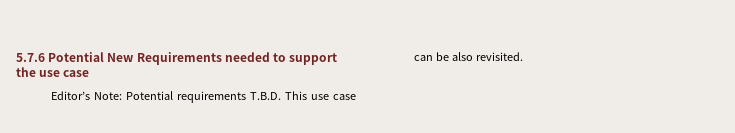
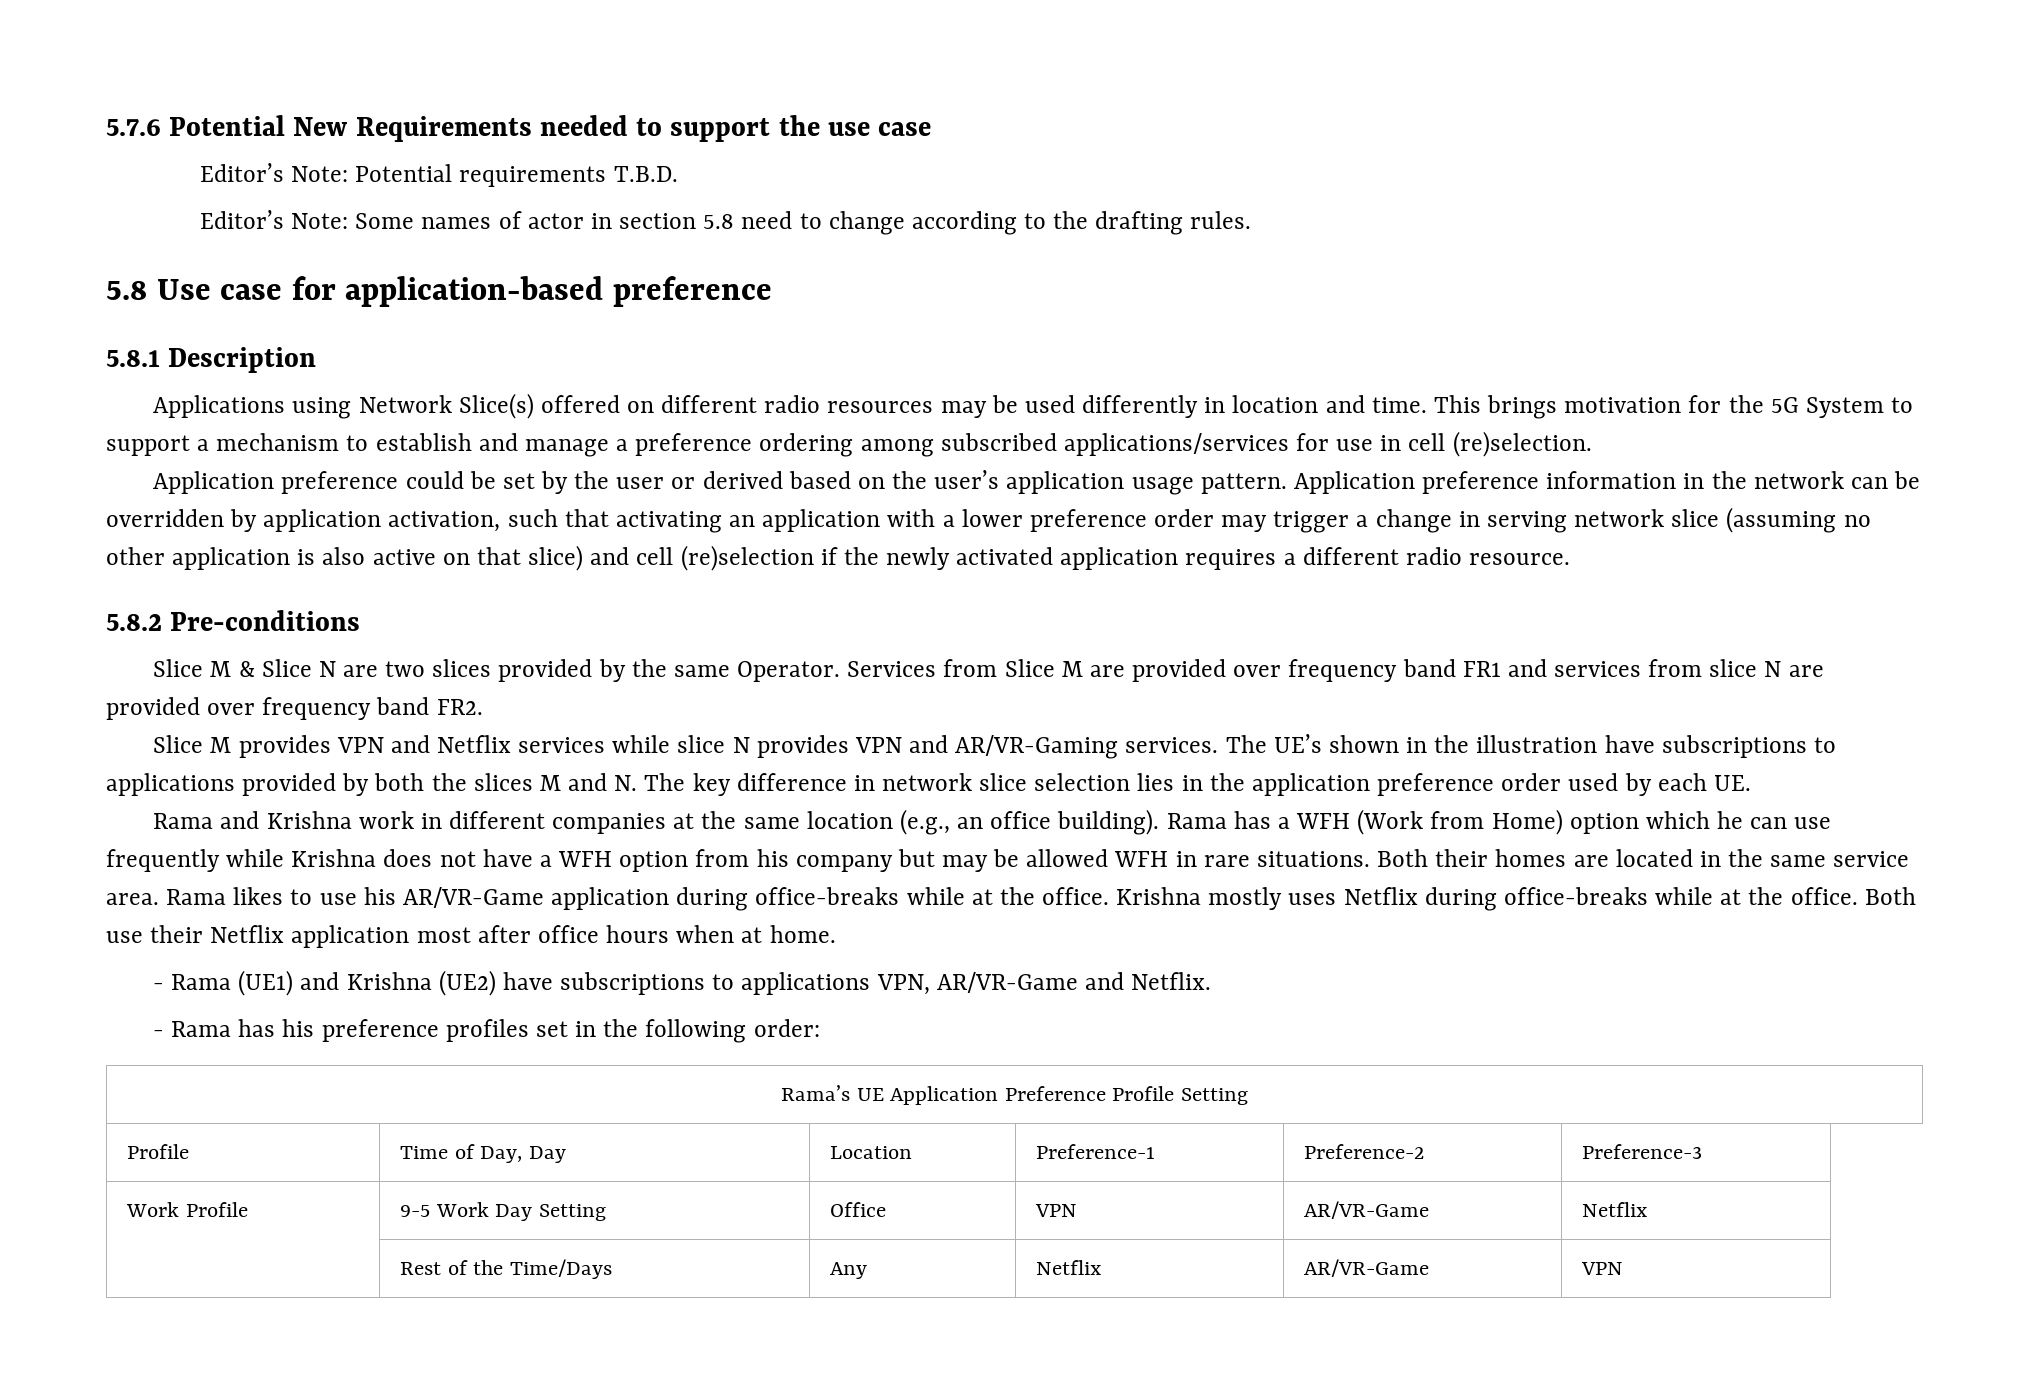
- Editor’s Note: Potential requirements T.B.D. This use case can be also revisited.
+ Editor’s Note: Potential requirements T.B.D.
+ Editor’s Note: Some names of actor in section 5.8 need to change according to the drafting rules.
+ 5.8 Use case for application-based preference
+ 5.8.1 Description
+ Applications using Network Slice(s) offered on different radio resources may be used differently in location and time. This brings motivation for the 5G System to support a mechanism to establish and manage a preference ordering among subscribed applications/services for use in cell (re)selection.
+ Application preference could be set by the user or derived based on the user’s application usage pattern. Application preference information in the network can be overridden by application activation, such that activating an application with a lower preference order may trigger a change in serving network slice (assuming no other application is also active on that slice) and cell (re)selection if the newly activated application requires a different radio resource.
+ 5.8.2 Pre-conditions
+ Slice M & Slice N are two slices provided by the same Operator. Services from Slice M are provided over frequency band FR1 and services from slice N are provided over frequency band FR2.
+ Slice M provides VPN and Netflix services while slice N provides VPN and AR/VR-Gaming services. The UE’s shown in the illustration have subscriptions to applications provided by both the slices M and N. The key difference in network slice selection lies in the application preference order used by each UE.
+ Rama and Krishna work in different companies at the same location (e.g., an office building). Rama has a WFH (Work from Home) option which he can use frequently while Krishna does not have a WFH option from his company but may be allowed WFH in rare situations. Both their homes are located in the same service area. Rama likes to use his AR/VR-Game application during office-breaks while at the office. Krishna mostly uses Netflix during office-breaks while at the office. Both use their Netflix application most after office hours when at home.
+ - Rama (UE1) and Krishna (UE2) have subscriptions to applications VPN, AR/VR-Game and Netflix.
+ - Rama has his preference profiles set in the following order:
+ Rama’s UE Application Preference Profile Setting
+ Profile | Time of Day, Day | Location | Preference-1 | Preference-2 | Preference-3
+ Work Profile | 9-5 Work Day Setting | Office | VPN | AR/VR-Game | Netflix
+ | Rest of the Time/Days | Any | Netflix | AR/VR-Game | VPN

